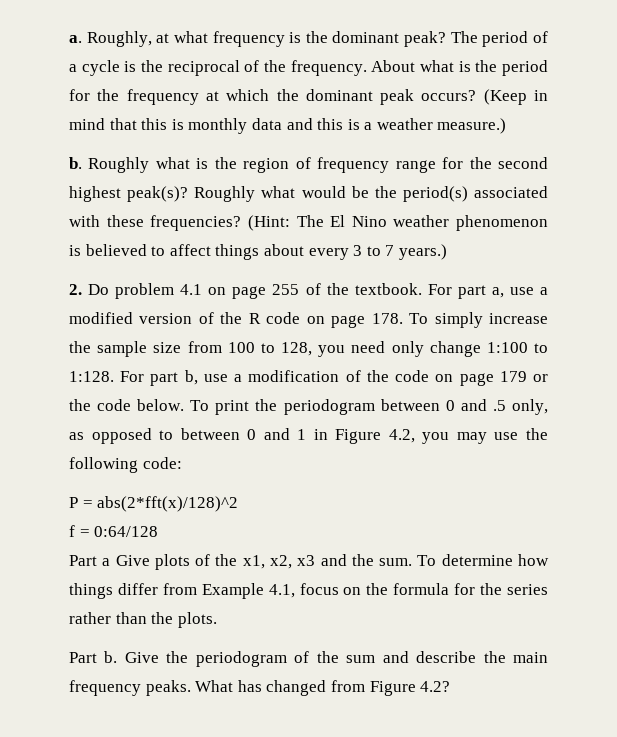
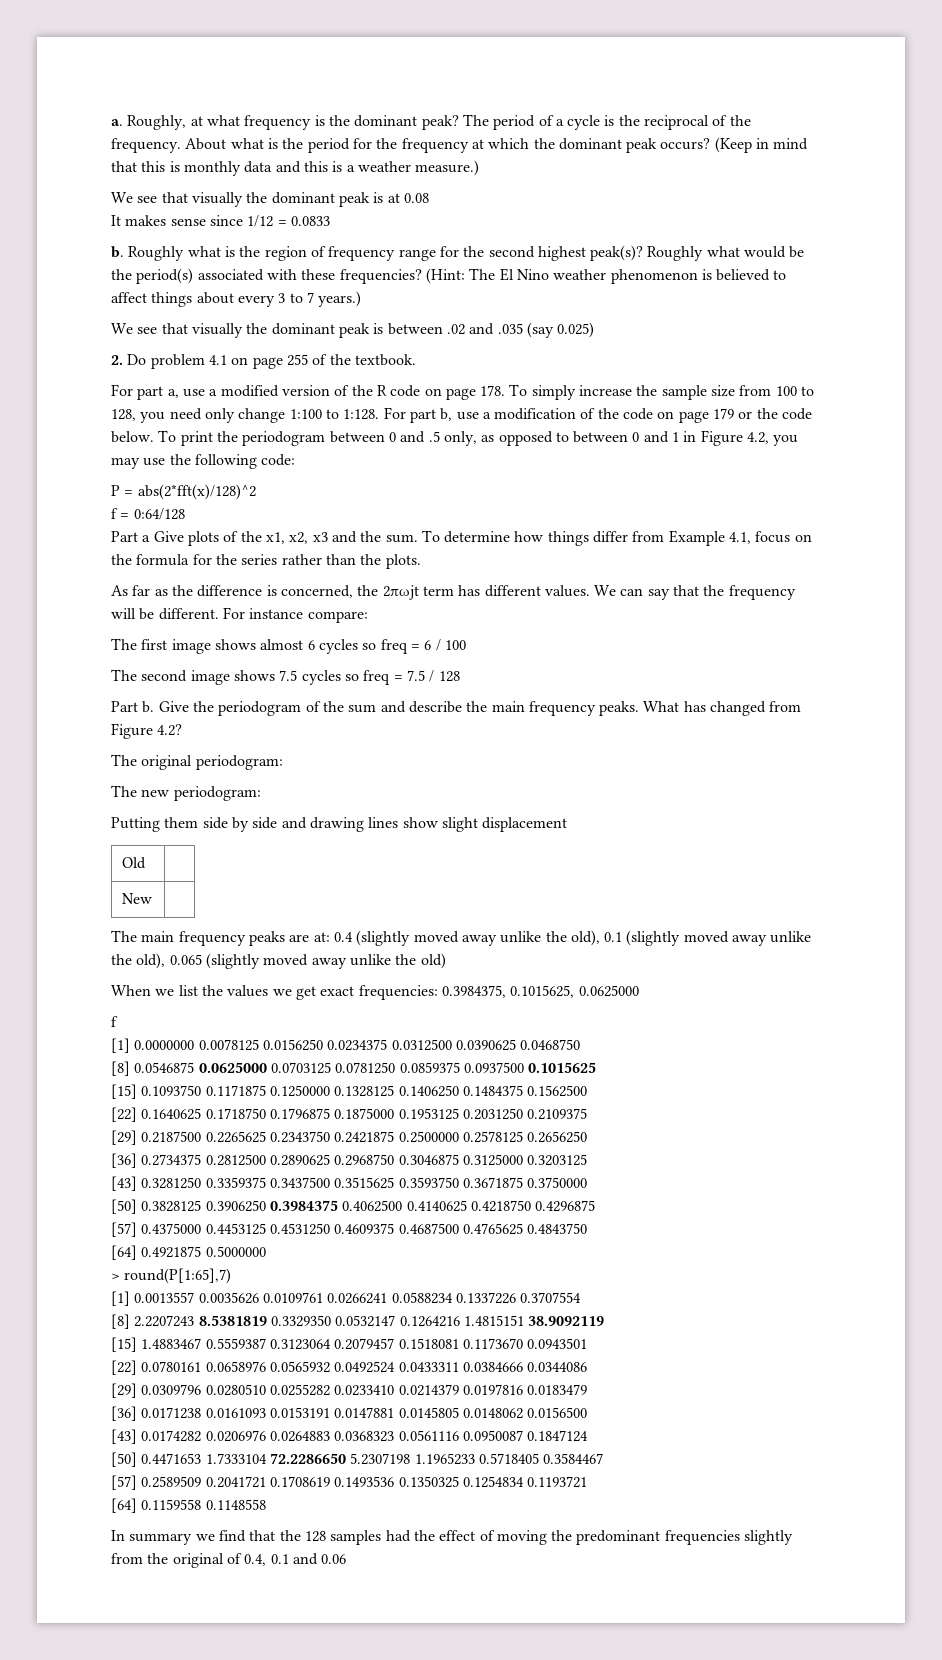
+ We see that visually the dominant peak is at 0.08
+ It makes sense since 1/12 = 0.0833
+ We see that visually the dominant peak is between .02 and .035 (say 0.025)
- 2. Do problem 4.1 on page 255 of the textbook. For part a, use a modified version of the R code on page 178. To simply increase the sample size from 100 to 128, you need only change 1:100 to 1:128.
+ 2. Do problem 4.1 on page 255 of the textbook.
+ For part a, use a modified version of the R code on page 178. To simply increase the sample size from 100 to 128, you need only change 1:100 to 1:128.
+ As far as the difference is concerned, the 2πωjt term has different values. We can say that the frequency will be different. For instance compare:
+ The first image shows almost 6 cycles so freq = 6 / 100
+ The second image shows 7.5 cycles so freq = 7.5 / 128
+ The original periodogram:
+ The new periodogram:
+ Putting them side by side and drawing lines show slight displacement
+ Old |
+ New |
+ The main frequency peaks are at: 0.4 (slightly moved away unlike the old), 0.1 (slightly moved away unlike the old), 0.065 (slightly moved away unlike the old)
+ When we list the values we get exact frequencies: 0.3984375, 0.1015625, 0.0625000
+ f
+ [1] 0.0000000 0.0078125 0.0156250 0.0234375 0.0312500 0.0390625 0.0468750
+ [8] 0.0546875 0.0625000 0.0703125 0.0781250 0.0859375 0.0937500 0.1015625
+ [15] 0.1093750 0.1171875 0.1250000 0.1328125 0.1406250 0.1484375 0.1562500
+ [22] 0.1640625 0.1718750 0.1796875 0.1875000 0.1953125 0.2031250 0.2109375
+ [29] 0.2187500 0.2265625 0.2343750 0.2421875 0.2500000 0.2578125 0.2656250
+ [36] 0.2734375 0.2812500 0.2890625 0.2968750 0.3046875 0.3125000 0.3203125
+ [43] 0.3281250 0.3359375 0.3437500 0.3515625 0.3593750 0.3671875 0.3750000
+ [50] 0.3828125 0.3906250 0.3984375 0.4062500 0.4140625 0.4218750 0.4296875
+ [57] 0.4375000 0.4453125 0.4531250 0.4609375 0.4687500 0.4765625 0.4843750
+ [64] 0.4921875 0.5000000
+ > round(P[1:65],7)
+ [1] 0.0013557 0.0035626 0.0109761 0.0266241 0.0588234 0.1337226 0.3707554
+ [8] 2.2207243 8.5381819 0.3329350 0.0532147 0.1264216 1.4815151 38.9092119
+ [15] 1.4883467 0.5559387 0.3123064 0.2079457 0.1518081 0.1173670 0.0943501
+ [22] 0.0780161 0.0658976 0.0565932 0.0492524 0.0433311 0.0384666 0.0344086
+ [29] 0.0309796 0.0280510 0.0255282 0.0233410 0.0214379 0.0197816 0.0183479
+ [36] 0.0171238 0.0161093 0.0153191 0.0147881 0.0145805 0.0148062 0.0156500
+ [43] 0.0174282 0.0206976 0.0264883 0.0368323 0.0561116 0.0950087 0.1847124
+ [50] 0.4471653 1.7333104 72.2286650 5.2307198 1.1965233 0.5718405 0.3584467
+ [57] 0.2589509 0.2041721 0.1708619 0.1493536 0.1350325 0.1254834 0.1193721
+ [64] 0.1159558 0.1148558
+ In summary we find that the 128 samples had the effect of moving the predominant frequencies slightly from the original of 0.4, 0.1 and 0.06

